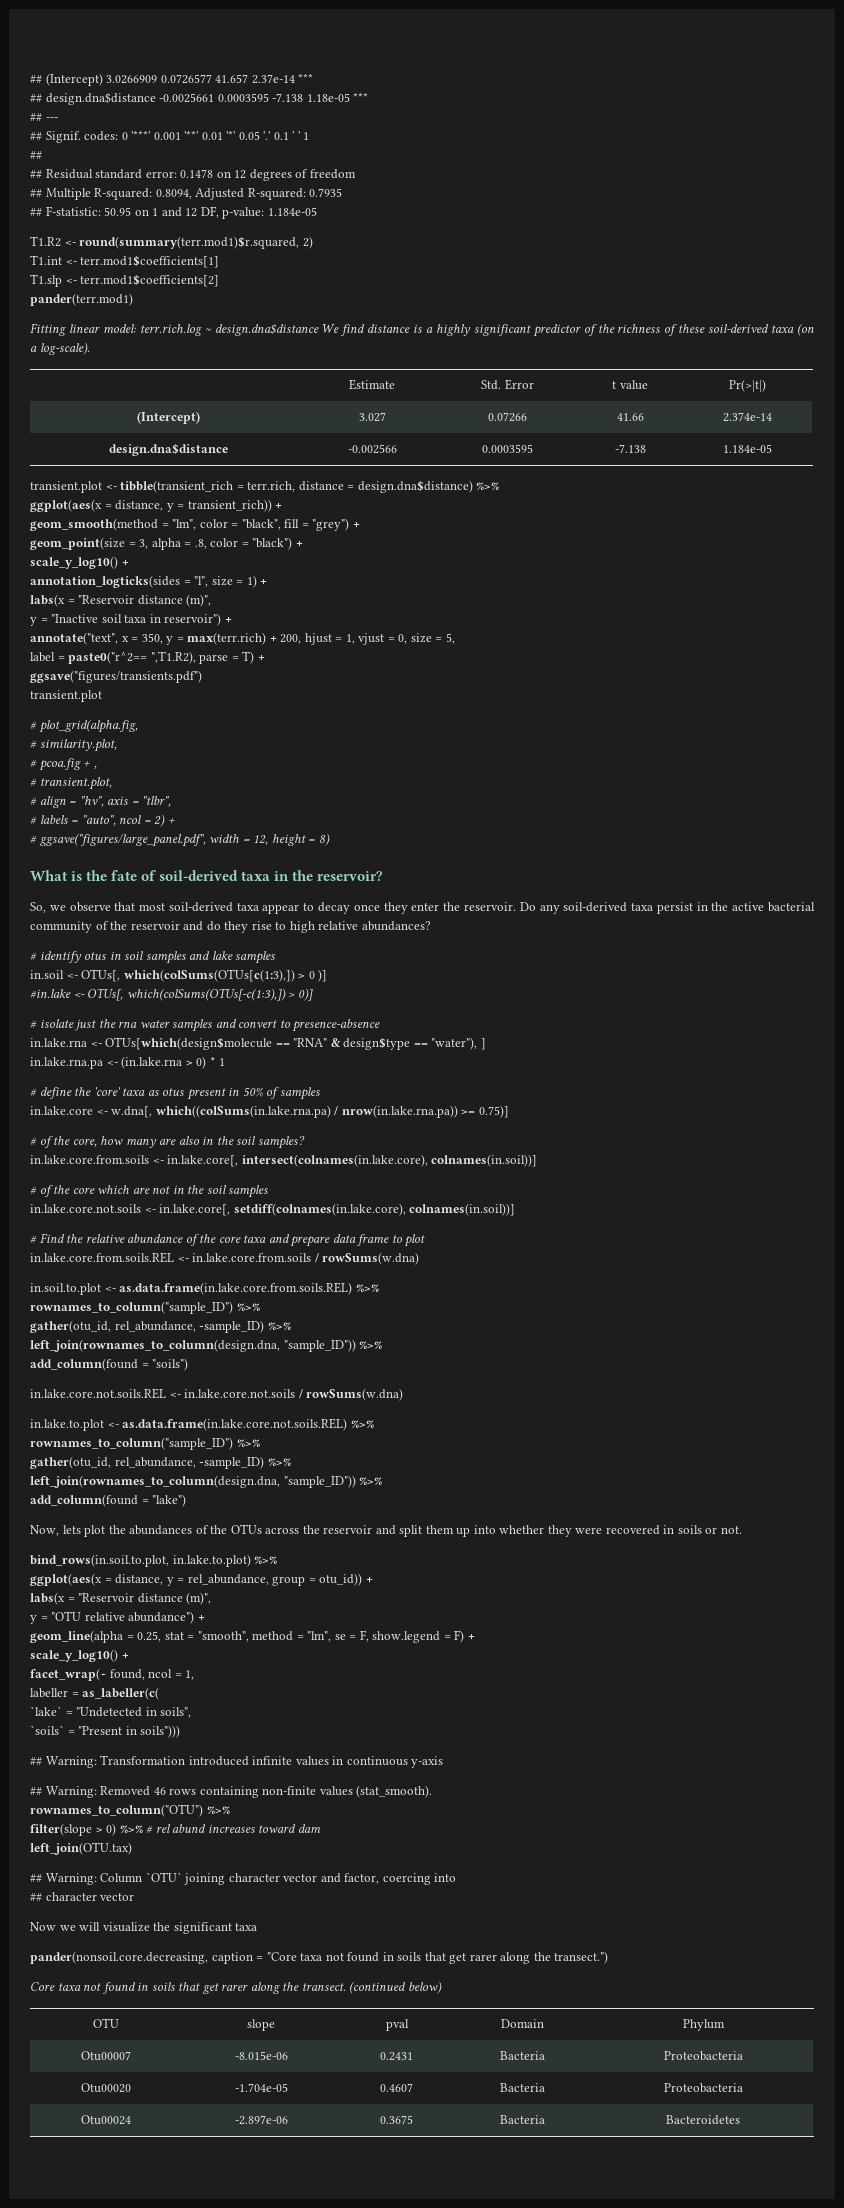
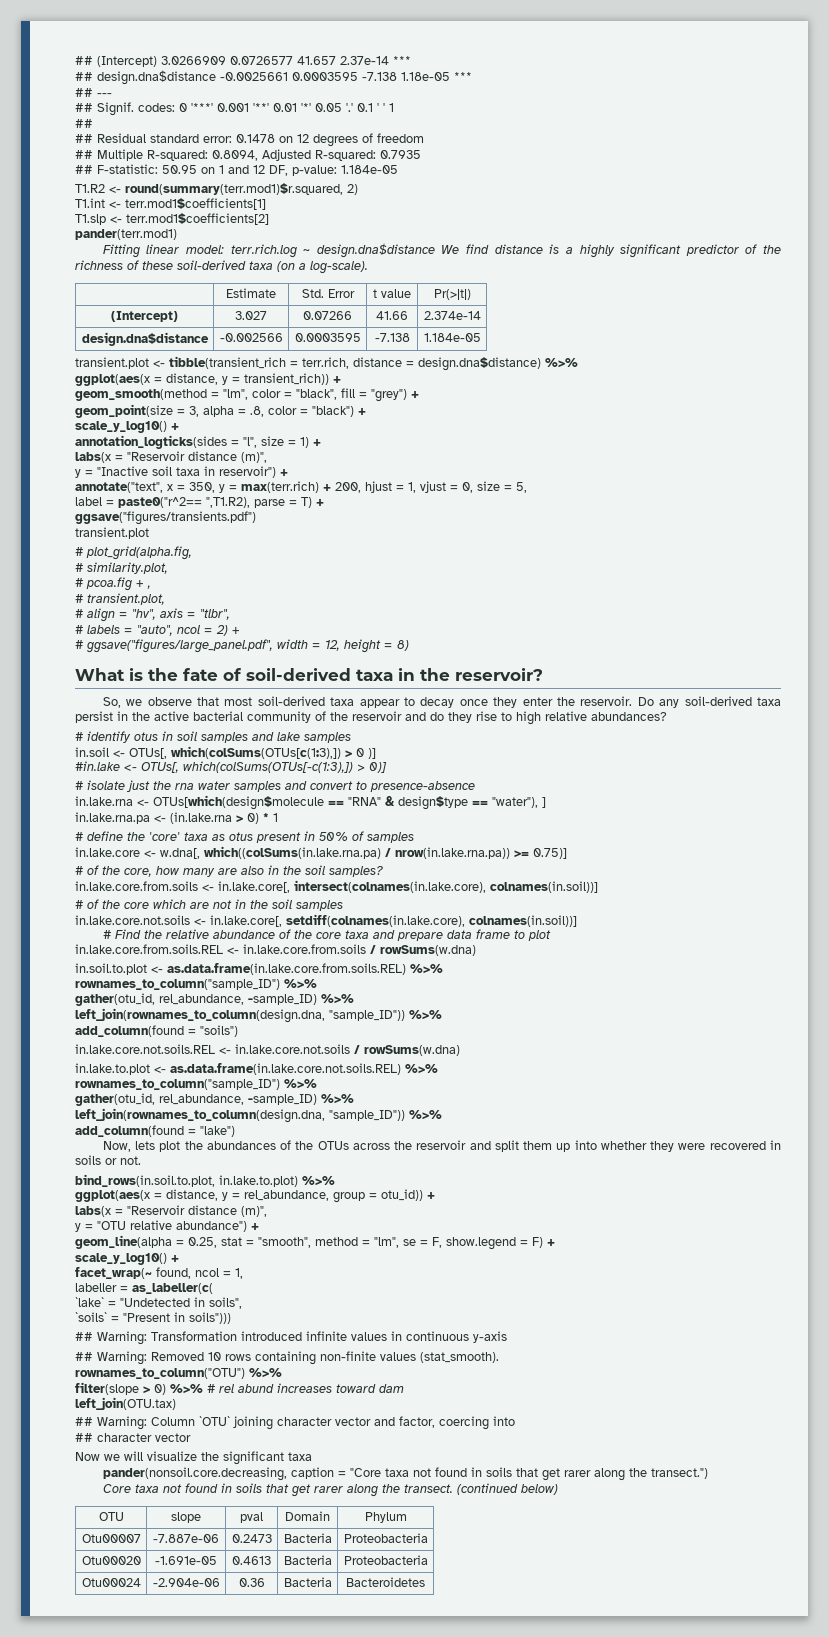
- ## Warning: Removed 46 rows containing non-finite values (stat_smooth).
+ ## Warning: Removed 10 rows containing non-finite values (stat_smooth).
- Otu00007 | -8.015e-06 | 0.2431 | Bacteria | Proteobacteria
+ Otu00007 | -7.887e-06 | 0.2473 | Bacteria | Proteobacteria
- Otu00020 | -1.704e-05 | 0.4607 | Bacteria | Proteobacteria
+ Otu00020 | -1.691e-05 | 0.4613 | Bacteria | Proteobacteria
- Otu00024 | -2.897e-06 | 0.3675 | Bacteria | Bacteroidetes
+ Otu00024 | -2.904e-06 | 0.36 | Bacteria | Bacteroidetes

